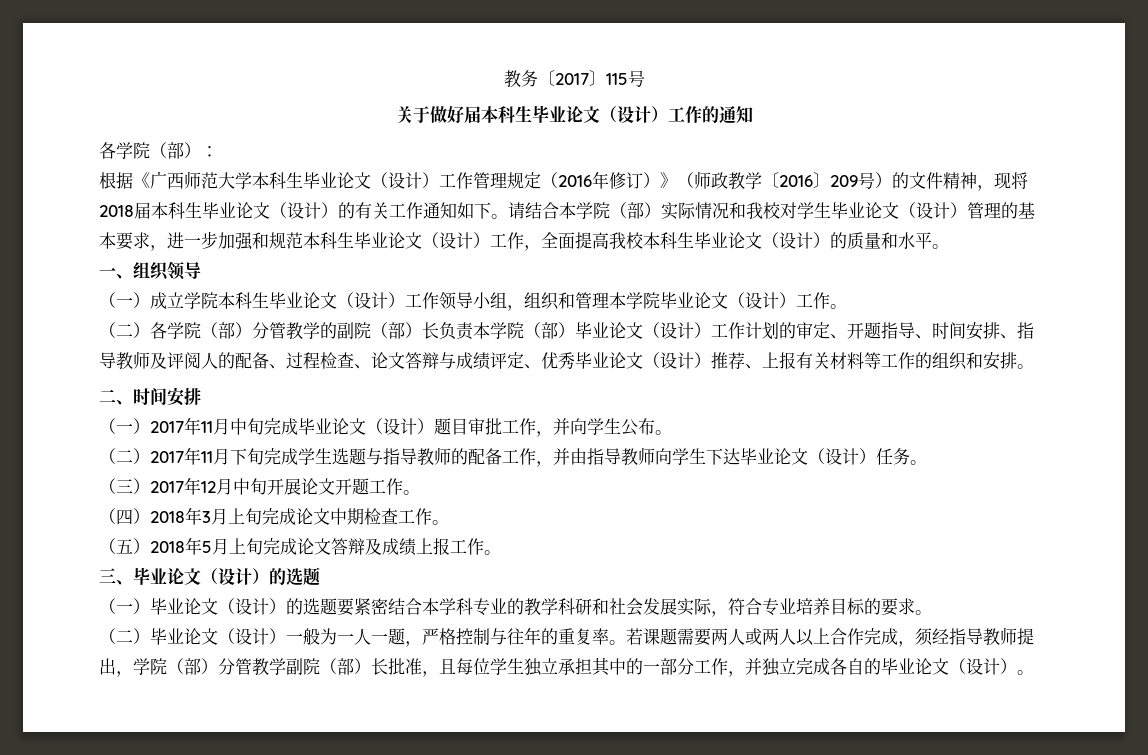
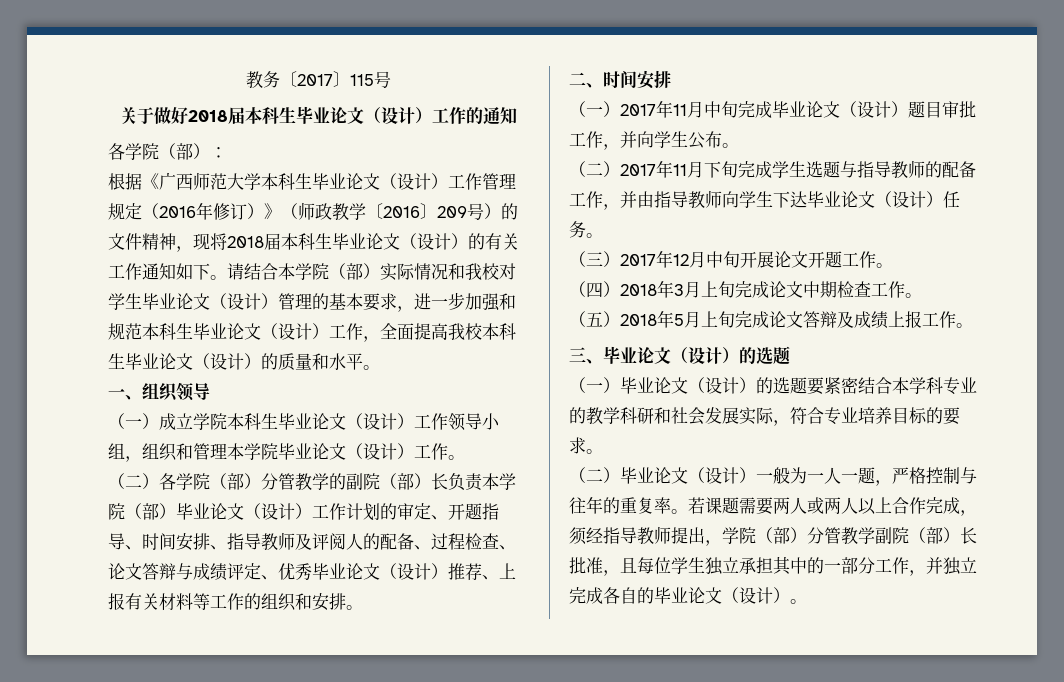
- 关于做好届本科生毕业论文（设计）工作的通知
+ 关于做好2018届本科生毕业论文（设计）工作的通知

